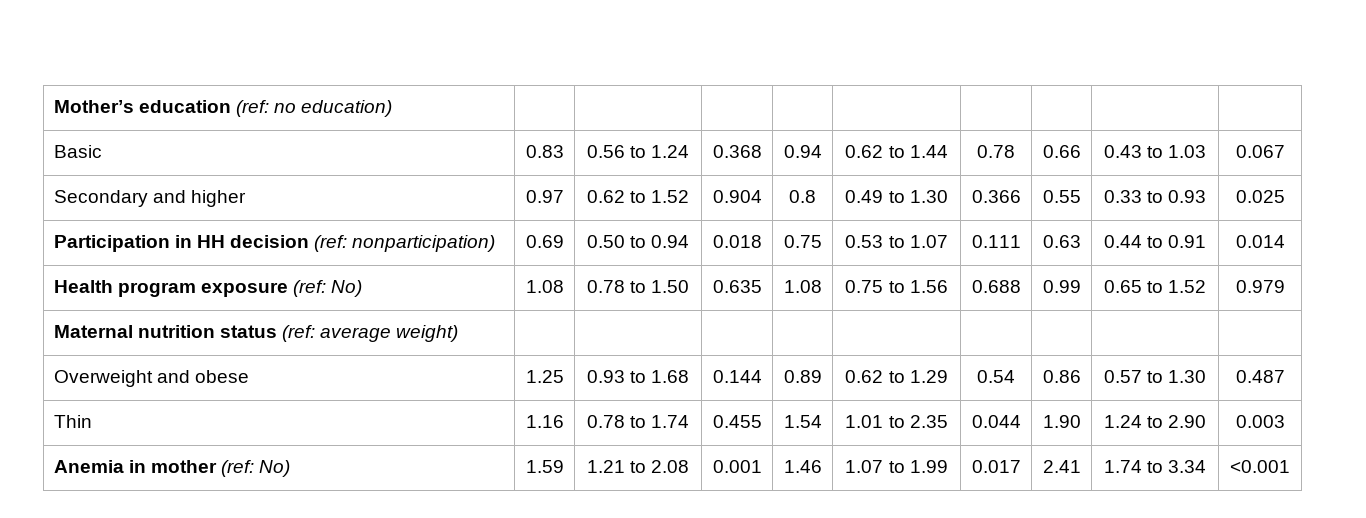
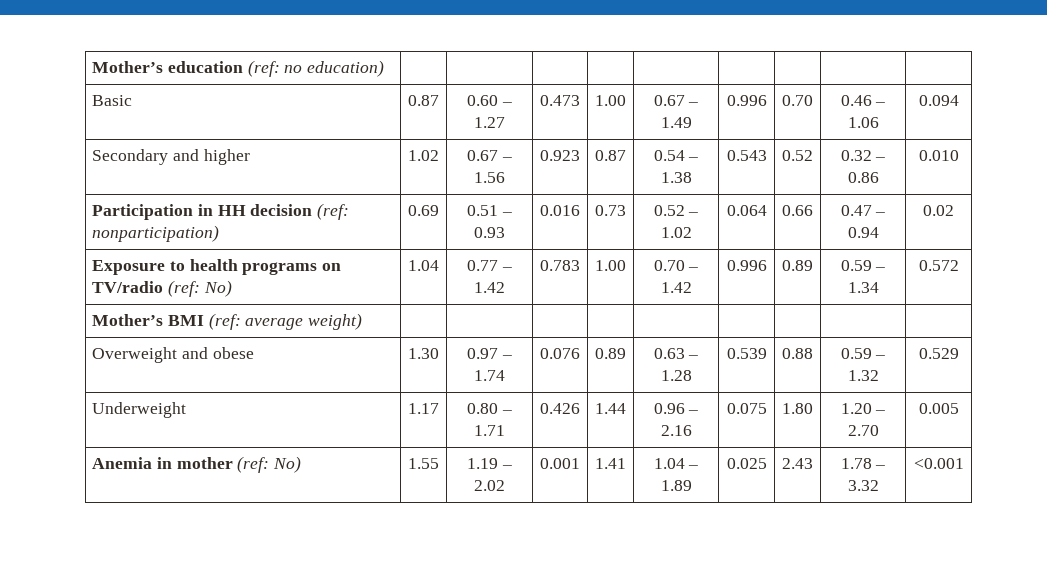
- Basic | 0.83 | 0.56 to 1.24 | 0.368 | 0.94 | 0.62 to 1.44 | 0.78 | 0.66 | 0.43 to 1.03 | 0.067
- Secondary and higher | 0.97 | 0.62 to 1.52 | 0.904 | 0.8 | 0.49 to 1.30 | 0.366 | 0.55 | 0.33 to 0.93 | 0.025
+ Basic | 0.87 | 0.60 – 1.27 | 0.473 | 1.00 | 0.67 – 1.49 | 0.996 | 0.70 | 0.46 – 1.06 | 0.094
+ Secondary and higher | 1.02 | 0.67 – 1.56 | 0.923 | 0.87 | 0.54 – 1.38 | 0.543 | 0.52 | 0.32 – 0.86 | 0.010
- Participation in HH decision (ref: nonparticipation) | 0.69 | 0.50 to 0.94 | 0.018 | 0.75 | 0.53 to 1.07 | 0.111 | 0.63 | 0.44 to 0.91 | 0.014
- Health program exposure (ref: No) | 1.08 | 0.78 to 1.50 | 0.635 | 1.08 | 0.75 to 1.56 | 0.688 | 0.99 | 0.65 to 1.52 | 0.979
- Maternal nutrition status (ref: average weight) | | | | | | | | |
+ Participation in HH decision (ref: nonparticipation) | 0.69 | 0.51 – 0.93 | 0.016 | 0.73 | 0.52 – 1.02 | 0.064 | 0.66 | 0.47 – 0.94 | 0.02
+ Exposure to health programs on TV/radio (ref: No) | 1.04 | 0.77 – 1.42 | 0.783 | 1.00 | 0.70 – 1.42 | 0.996 | 0.89 | 0.59 – 1.34 | 0.572
+ Mother’s BMI (ref: average weight) | | | | | | | | |
- Overweight and obese | 1.25 | 0.93 to 1.68 | 0.144 | 0.89 | 0.62 to 1.29 | 0.54 | 0.86 | 0.57 to 1.30 | 0.487
- Thin | 1.16 | 0.78 to 1.74 | 0.455 | 1.54 | 1.01 to 2.35 | 0.044 | 1.90 | 1.24 to 2.90 | 0.003
+ Overweight and obese | 1.30 | 0.97 – 1.74 | 0.076 | 0.89 | 0.63 – 1.28 | 0.539 | 0.88 | 0.59 – 1.32 | 0.529
+ Underweight | 1.17 | 0.80 – 1.71 | 0.426 | 1.44 | 0.96 – 2.16 | 0.075 | 1.80 | 1.20 – 2.70 | 0.005
- Anemia in mother (ref: No) | 1.59 | 1.21 to 2.08 | 0.001 | 1.46 | 1.07 to 1.99 | 0.017 | 2.41 | 1.74 to 3.34 | <0.001
+ Anemia in mother (ref: No) | 1.55 | 1.19 – 2.02 | 0.001 | 1.41 | 1.04 – 1.89 | 0.025 | 2.43 | 1.78 – 3.32 | <0.001

